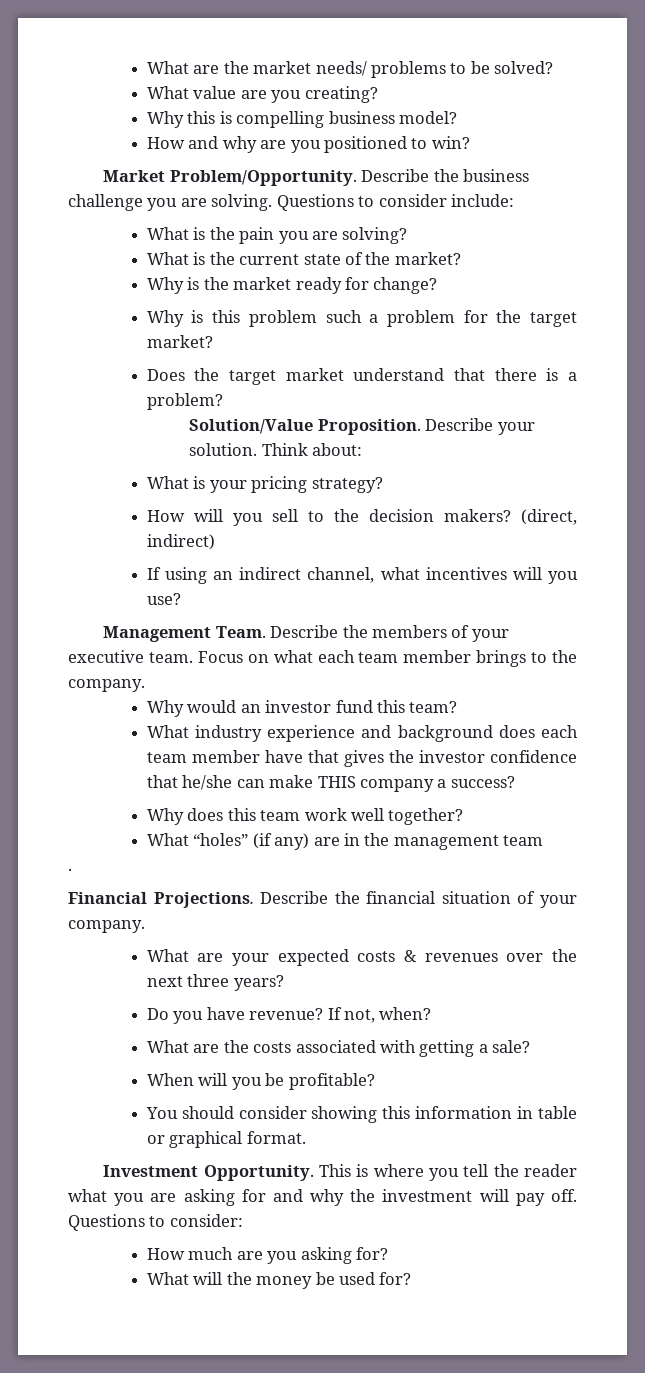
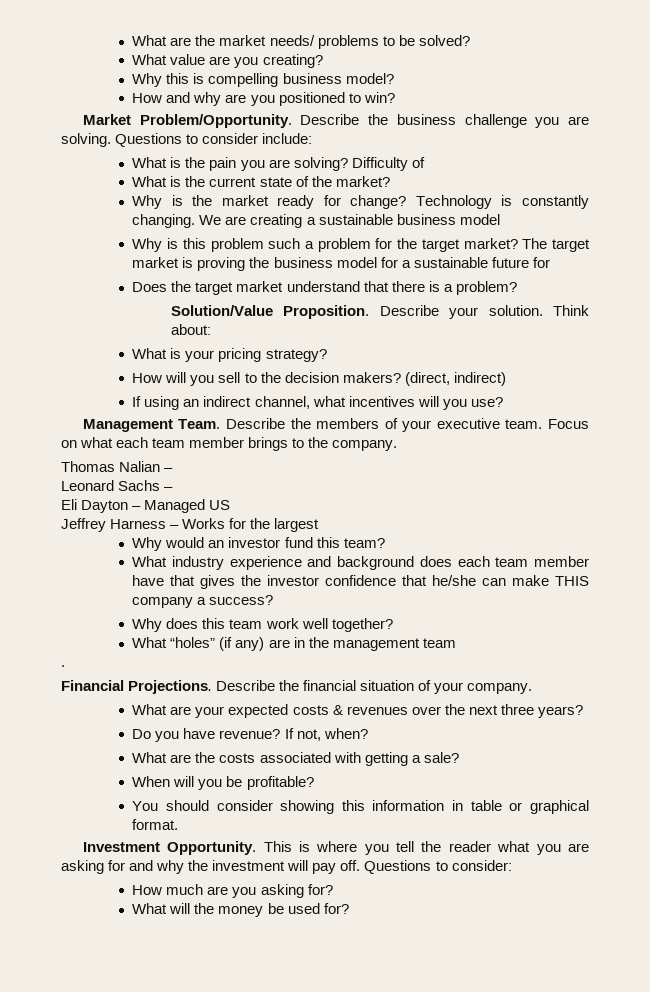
+ Difficulty of
+ Technology is constantly changing. We are creating a sustainable business model
+ The target market is proving the business model for a sustainable future for
+ Thomas Nalian –
+ Leonard Sachs –
+ Eli Dayton – Managed US
+ Jeffrey Harness – Works for the largest

